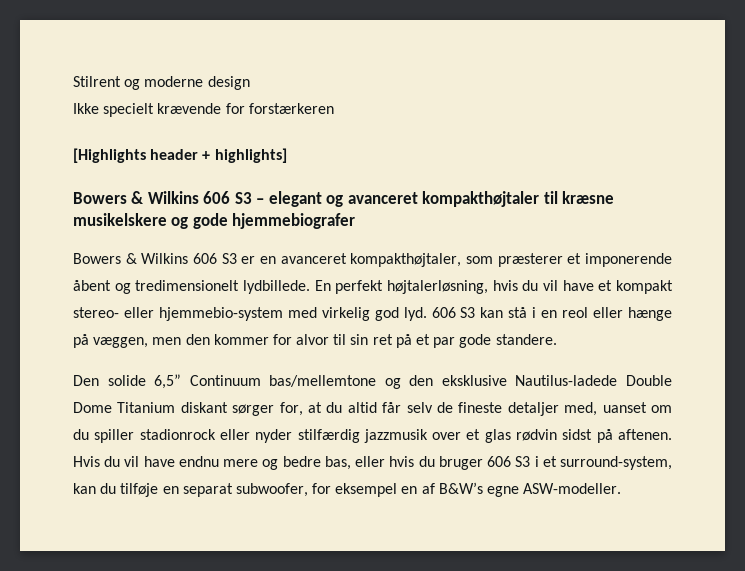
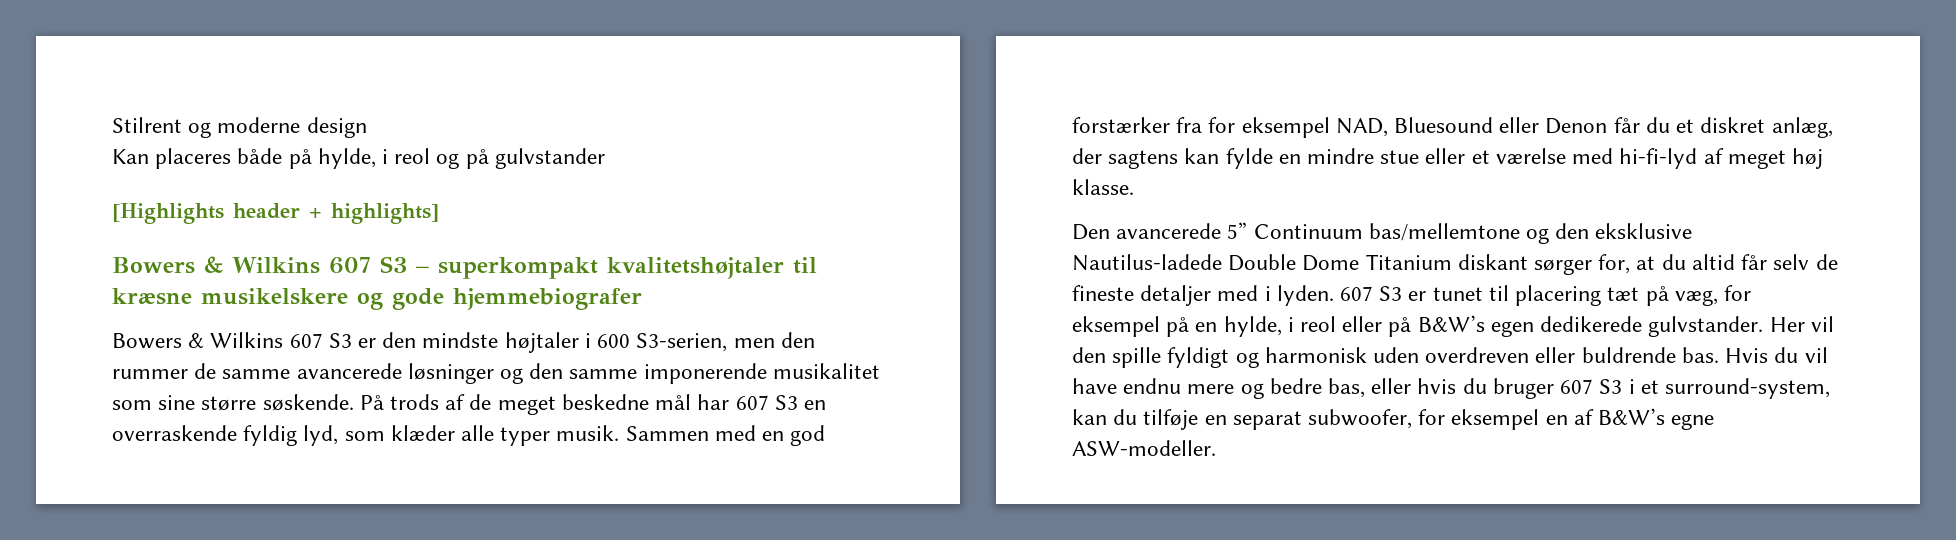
- Ikke specielt krævende for forstærkeren
+ Kan placeres både på hylde, i reol og på gulvstander
- Bowers & Wilkins 606 S3 – elegant og avanceret kompakthøjtaler til kræsne musikelskere og gode hjemmebiografer
+ Bowers & Wilkins 607 S3 – superkompakt kvalitetshøjtaler til kræsne musikelskere og gode hjemmebiografer
- Bowers & Wilkins 606 S3 er en avanceret kompakthøjtaler, som præsterer et imponerende åbent og tredimensionelt lydbillede. En perfekt højtalerløsning, hvis du vil have et kompakt stereo- eller hjemmebio-system med virkelig god lyd. 606 S3 kan stå i en reol eller hænge på væggen, men den kommer for alvor til sin ret på et par gode standere.
+ Bowers & Wilkins 607 S3 er den mindste højtaler i 600 S3-serien, men den rummer de samme avancerede løsninger og den samme imponerende musikalitet som sine større søskende. På trods af de meget beskedne mål har 607 S3 en overraskende fyldig lyd, som klæder alle typer musik. Sammen med en god forstærker fra for eksempel NAD, Bluesound eller Denon får du et diskret anlæg, der sagtens kan fylde en mindre stue eller et værelse med hi-fi-lyd af meget høj klasse.
- Den solide 6,5” Continuum bas/mellemtone og den eksklusive Nautilus-ladede Double Dome Titanium diskant sørger for, at du altid får selv de fineste detaljer med, uanset om du spiller stadionrock eller nyder stilfærdig jazzmusik over et glas rødvin sidst på aftenen.
+ Den avancerede 5” Continuum bas/mellemtone og den eksklusive Nautilus-ladede Double Dome Titanium diskant sørger for, at du altid får selv de fineste detaljer med i lyden. 607 S3 er tunet til placering tæt på væg, for eksempel på en hylde, i reol eller på B&W’s egen dedikerede gulvstander. Her vil den spille fyldigt og harmonisk uden overdreven eller buldrende bas.
- Hvis du vil have endnu mere og bedre bas, eller hvis du bruger 606 S3 i et surround-system, kan du tilføje en separat subwoofer, for eksempel en af B&W’s egne ASW-modeller.
+ Hvis du vil have endnu mere og bedre bas, eller hvis du bruger 607 S3 i et surround-system, kan du tilføje en separat subwoofer, for eksempel en af B&W’s egne ASW-modeller.

